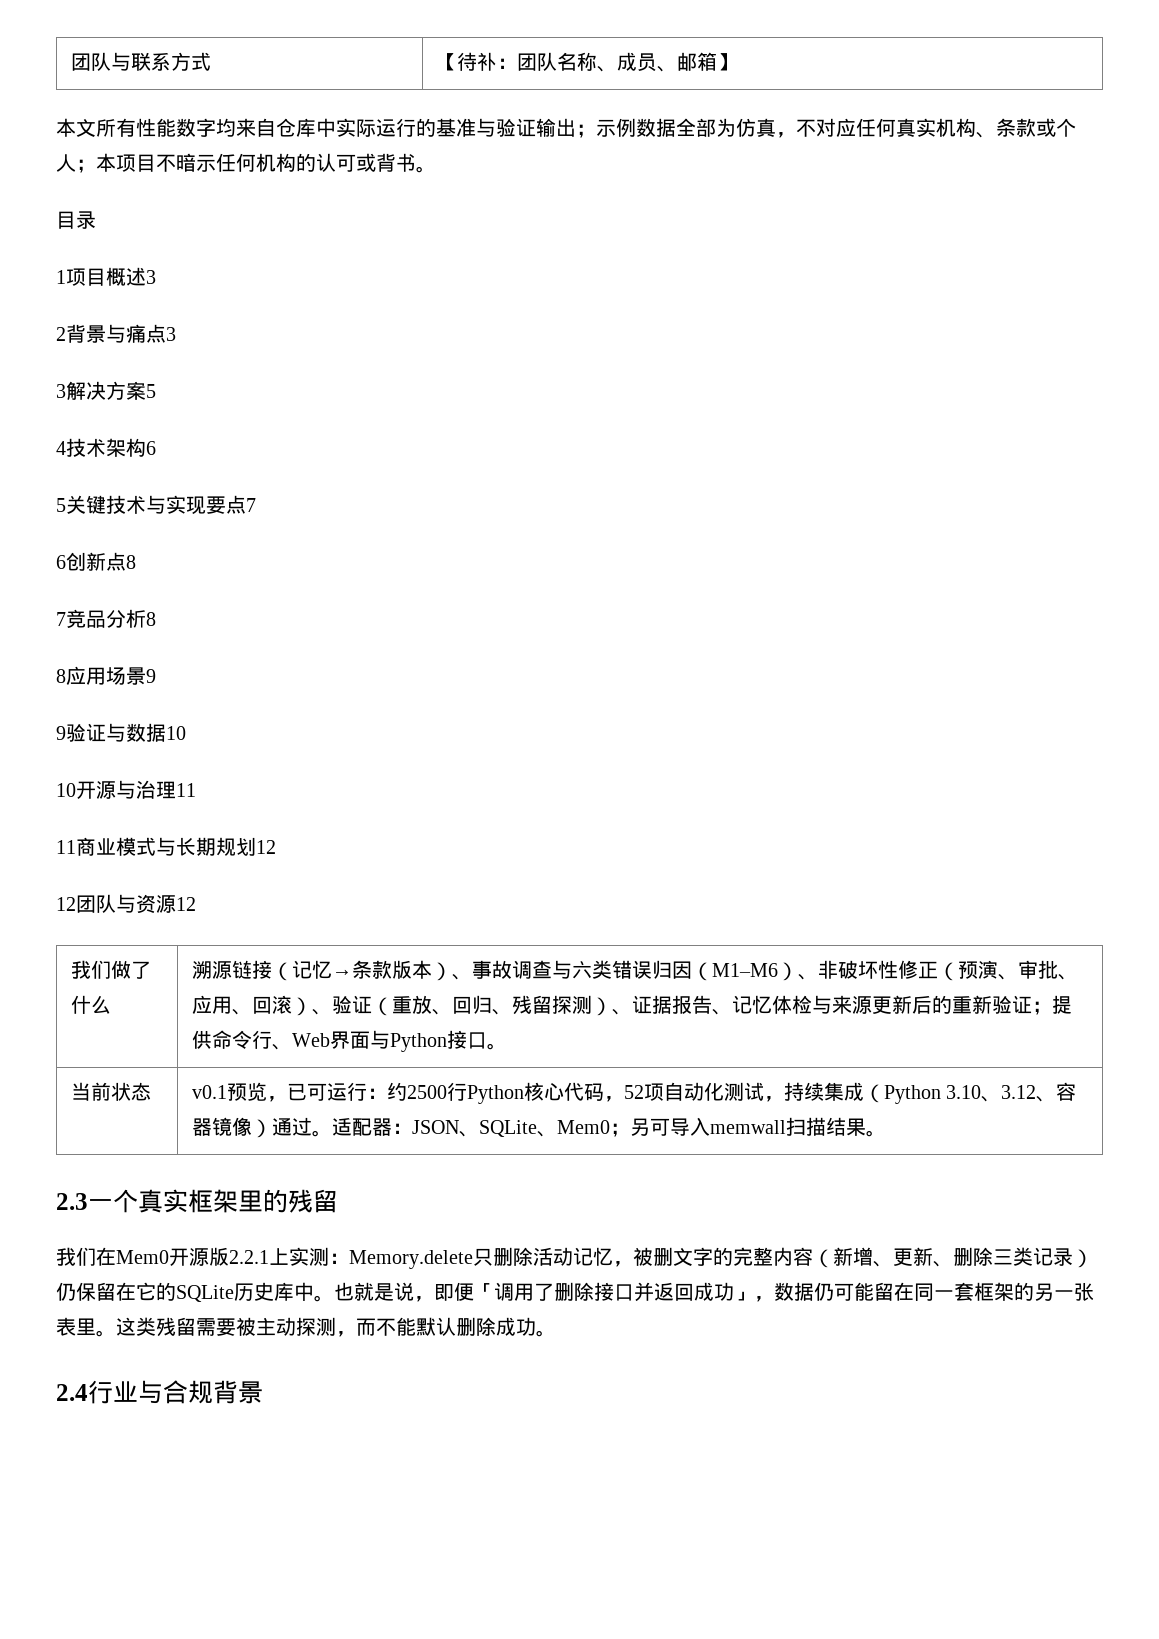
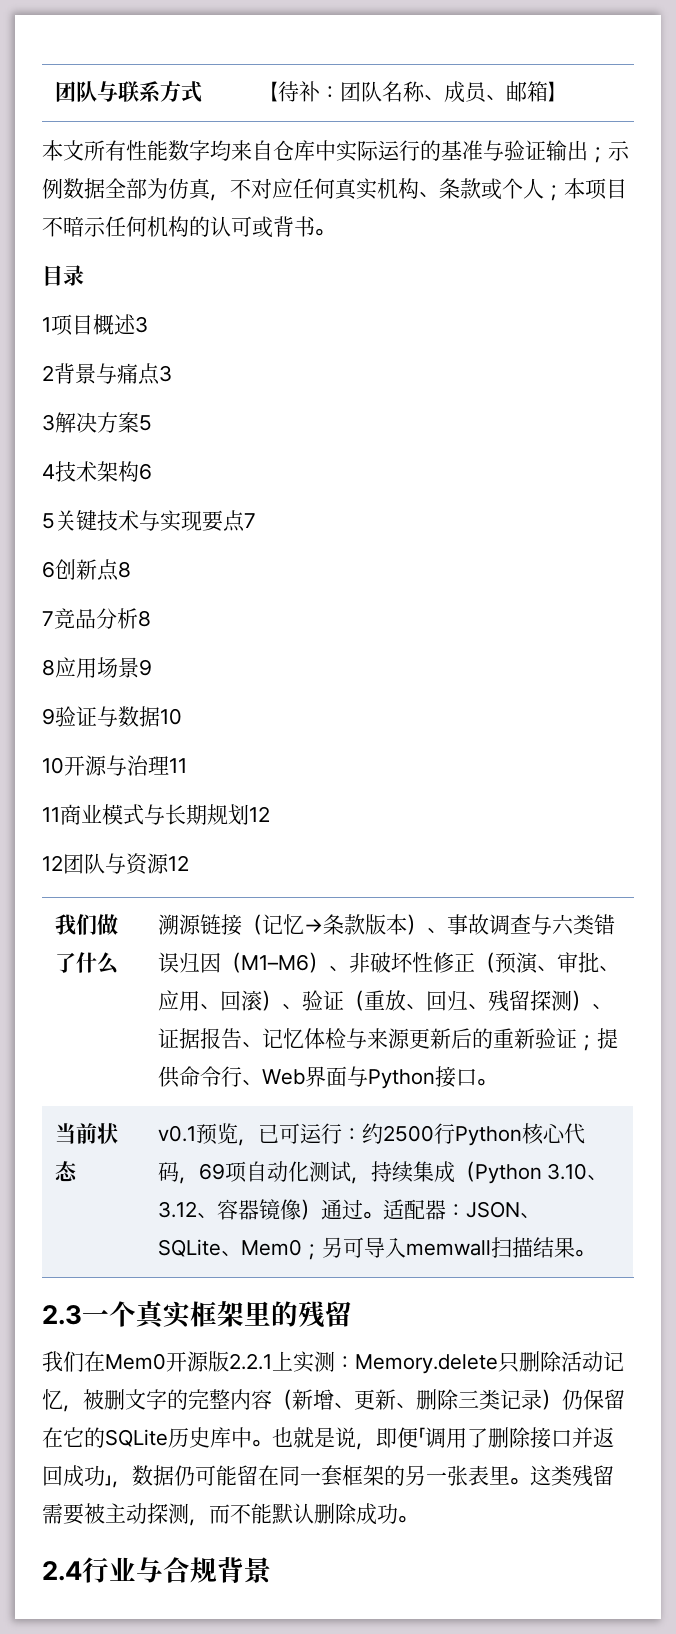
- 当前状态 | v0.1预览，已可运行：约2500行Python核心代码，52项自动化测试，持续集成（Python 3.10、3.12、容器镜像）通过。适配器：JSON、SQLite、Mem0；另可导入memwall扫描结果。
+ 当前状态 | v0.1预览，已可运行：约2500行Python核心代码，69项自动化测试，持续集成（Python 3.10、3.12、容器镜像）通过。适配器：JSON、SQLite、Mem0；另可导入memwall扫描结果。

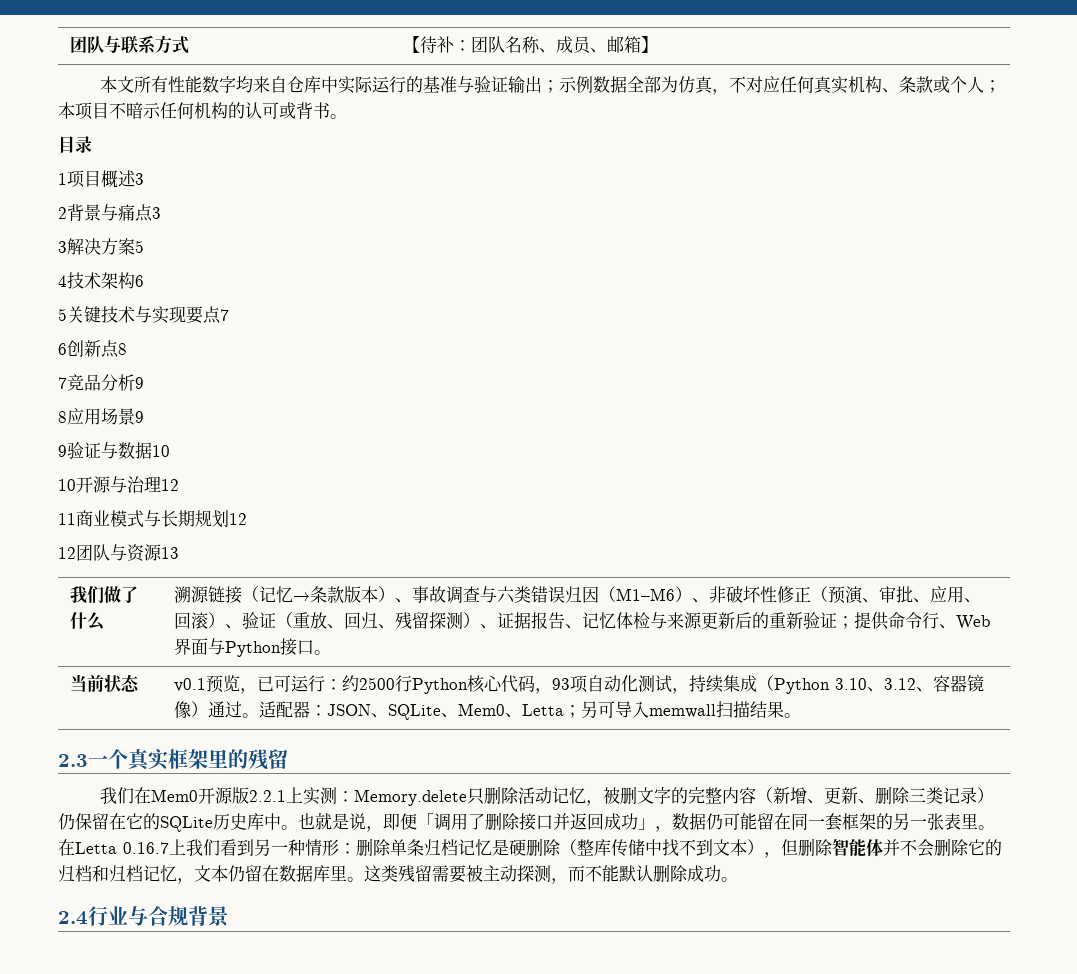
- 7竞品分析8
+ 7竞品分析9
- 10开源与治理11
+ 10开源与治理12
- 12团队与资源12
+ 12团队与资源13
- v0.1预览，已可运行：约2500行Python核心代码，69项自动化测试，持续集成（Python 3.10、3.12、容器镜像）通过。
+ v0.1预览，已可运行：约2500行Python核心代码，93项自动化测试，持续集成（Python 3.10、3.12、容器镜像）通过。
- 适配器：JSON、SQLite、Mem0；另可导入memwall扫描结果。
+ 适配器：JSON、SQLite、Mem0、Letta；另可导入memwall扫描结果。
+ 在Letta 0.16.7上我们看到另一种情形：删除单条归档记忆是硬删除（整库传储中找不到文本），但删除智能体并不会删除它的归档和归档记忆，文本仍留在数据库里。

